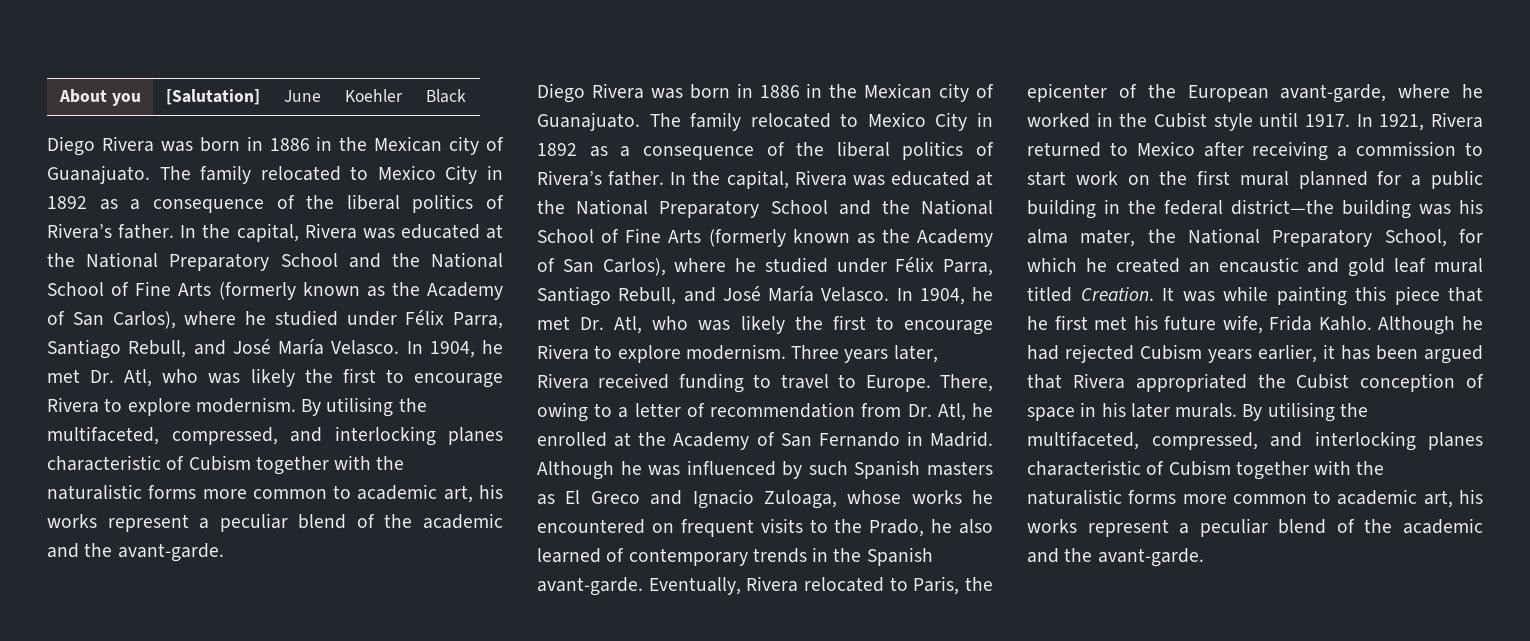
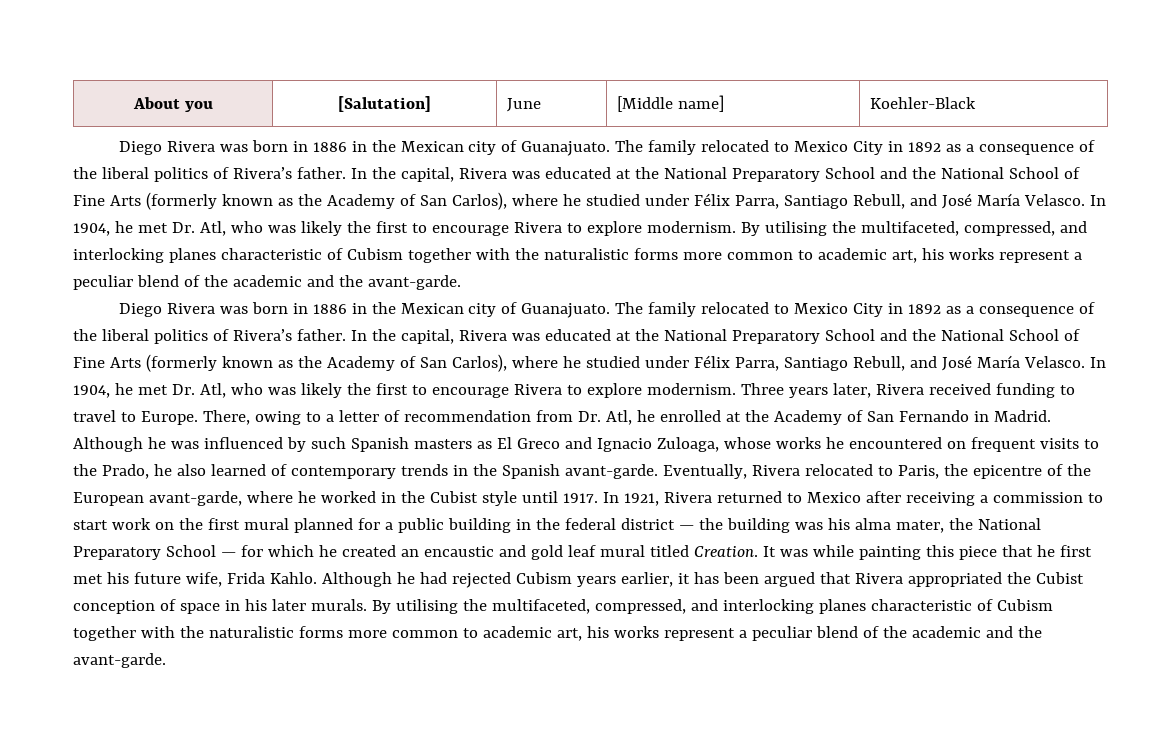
- About you | [Salutation] | June | Koehler | Black
+ About you | [Salutation] | June | [Middle name] | Koehler-Black
- Eventually, Rivera relocated to Paris, the epicenter of the European avant-garde, where he worked in the Cubist style until 1917.
+ Eventually, Rivera relocated to Paris, the epicentre of the European avant-garde, where he worked in the Cubist style until 1917.
- In 1921, Rivera returned to Mexico after receiving a commission to start work on the first mural planned for a public building in the federal district—the building was his alma mater, the National Preparatory School, for which he created an encaustic and gold leaf mural titled Creation.
+ In 1921, Rivera returned to Mexico after receiving a commission to start work on the first mural planned for a public building in the federal district — the building was his alma mater, the National Preparatory School — for which he created an encaustic and gold leaf mural titled Creation.

